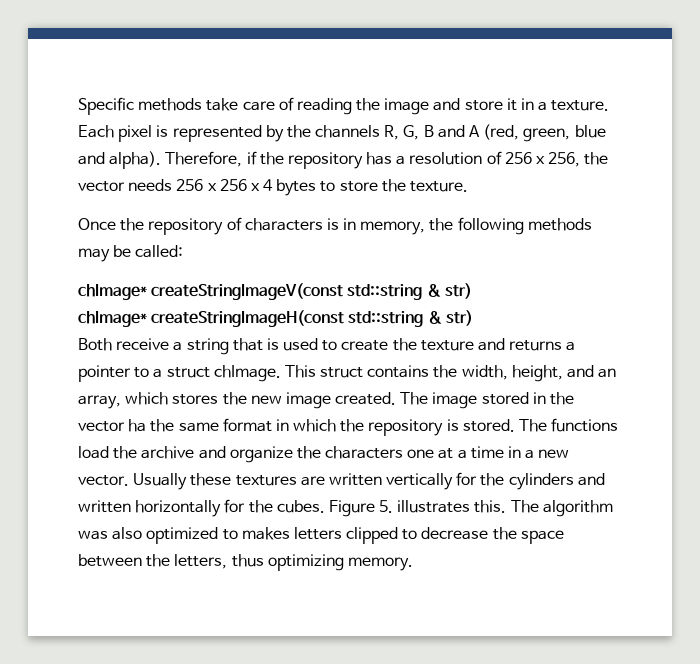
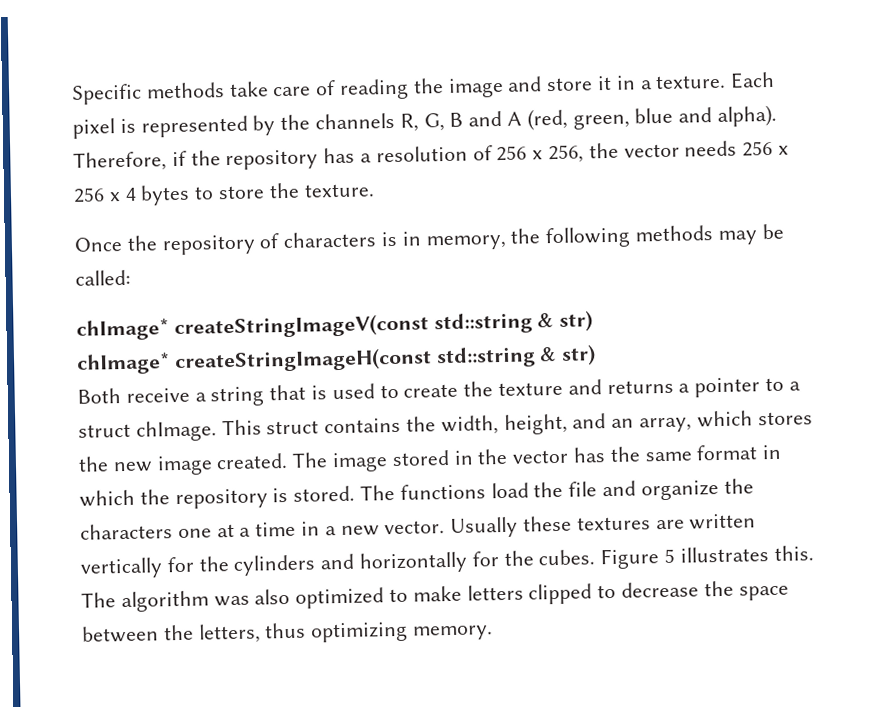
- The image stored in the vector ha the same format in which the repository is stored.
+ The image stored in the vector has the same format in which the repository is stored.
- The functions load the archive and organize the characters one at a time in a new vector.
+ The functions load the file and organize the characters one at a time in a new vector.
- Usually these textures are written vertically for the cylinders and written horizontally for the cubes.
+ Usually these textures are written vertically for the cylinders and horizontally for the cubes.
- Figure 5. illustrates this.
+ Figure 5 illustrates this.
- The algorithm was also optimized to makes letters clipped to decrease the space between the letters, thus optimizing memory.
+ The algorithm was also optimized to make letters clipped to decrease the space between the letters, thus optimizing memory.

